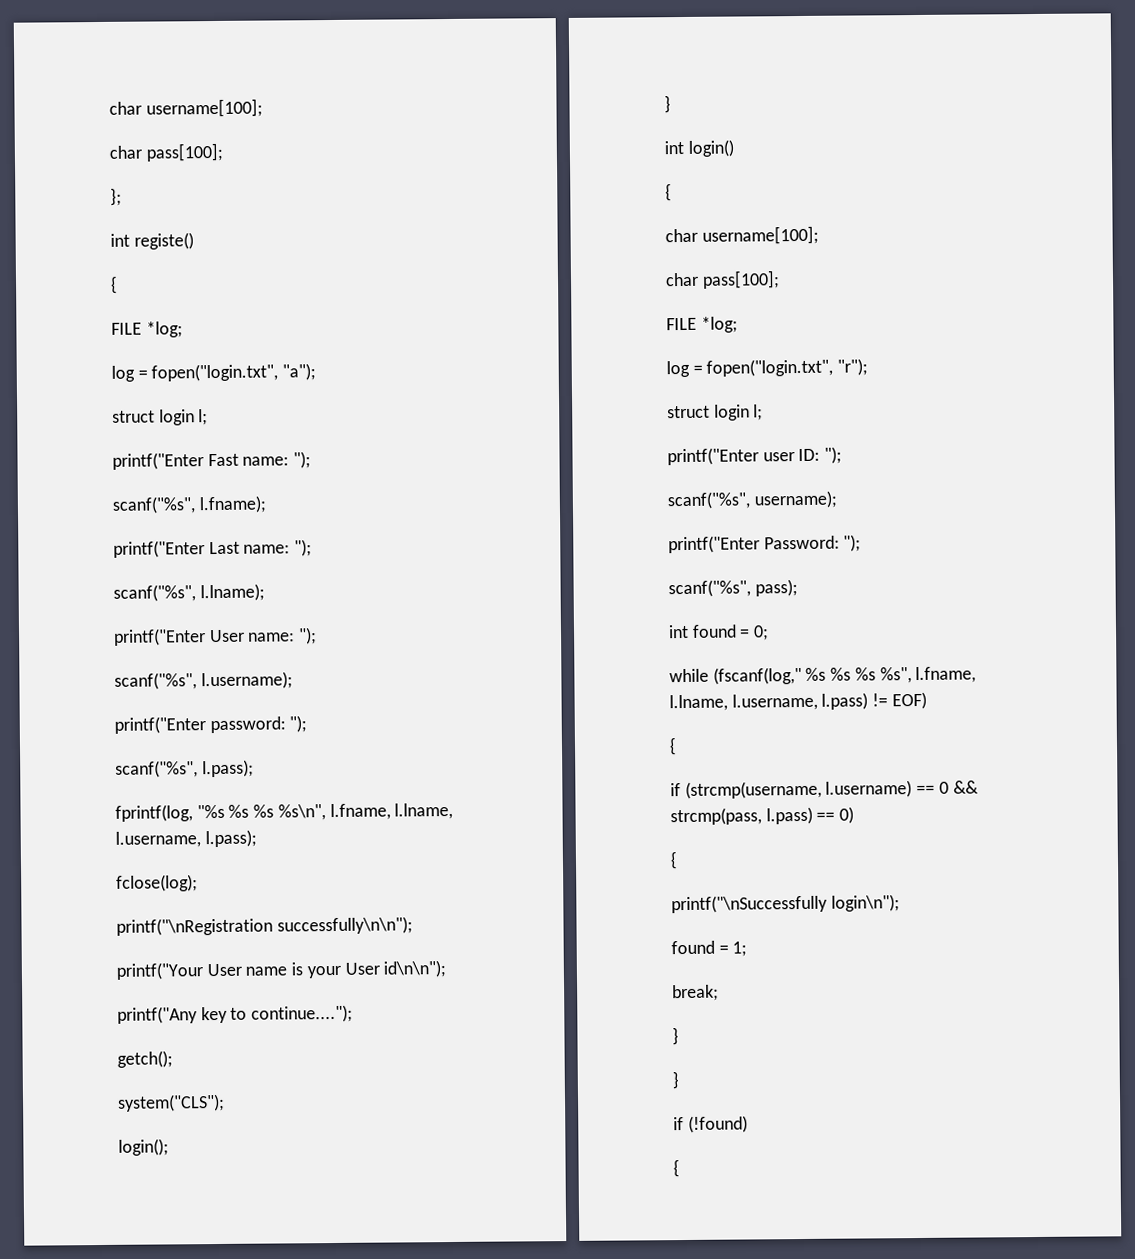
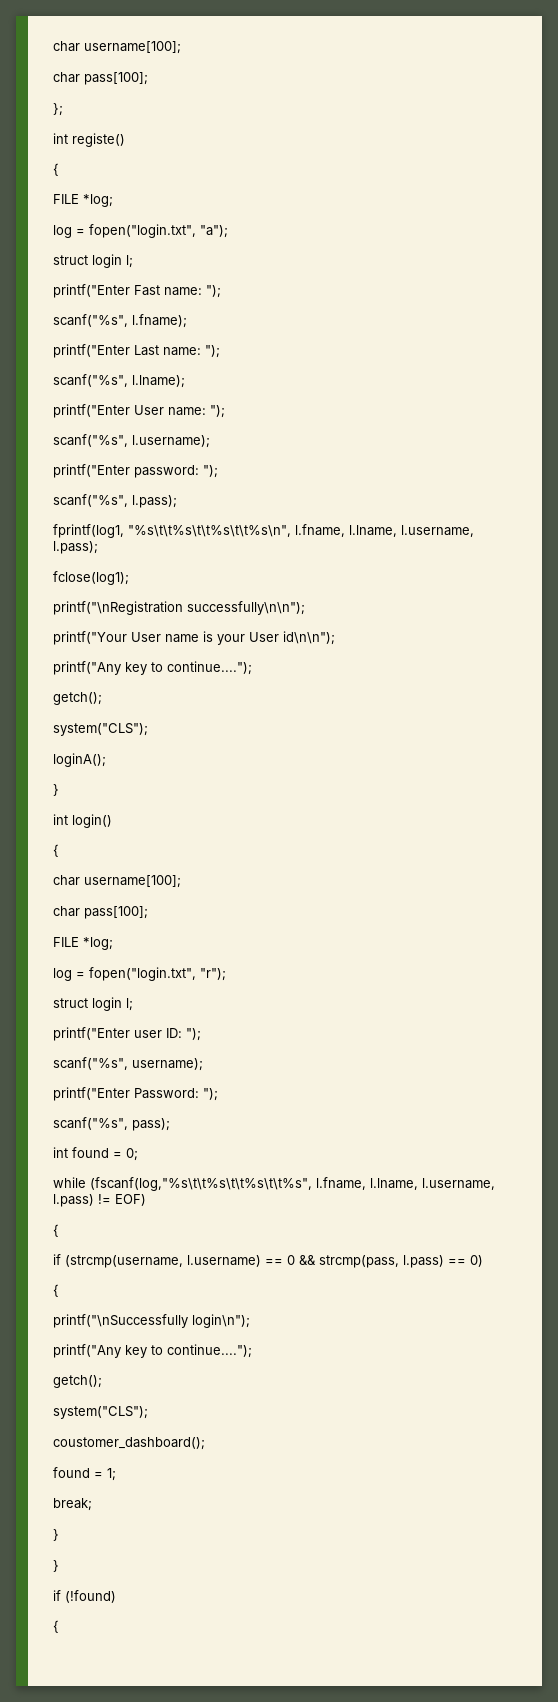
- fprintf(log, "%s %s %s %s\n", l.fname, l.lname, l.username, l.pass);
+ fprintf(log1, "%s\t\t%s\t\t%s\t\t%s\n", l.fname, l.lname, l.username, l.pass);
- fclose(log);
+ fclose(log1);
- login();
+ loginA();
- while (fscanf(log," %s %s %s %s", l.fname, l.lname, l.username, l.pass) != EOF)
+ while (fscanf(log,"%s\t\t%s\t\t%s\t\t%s", l.fname, l.lname, l.username, l.pass) != EOF)
  printf("\nSuccessfully login\n");
+ printf("Any key to continue....");
+ getch();
+ system("CLS");
+ coustomer_dashboard();

